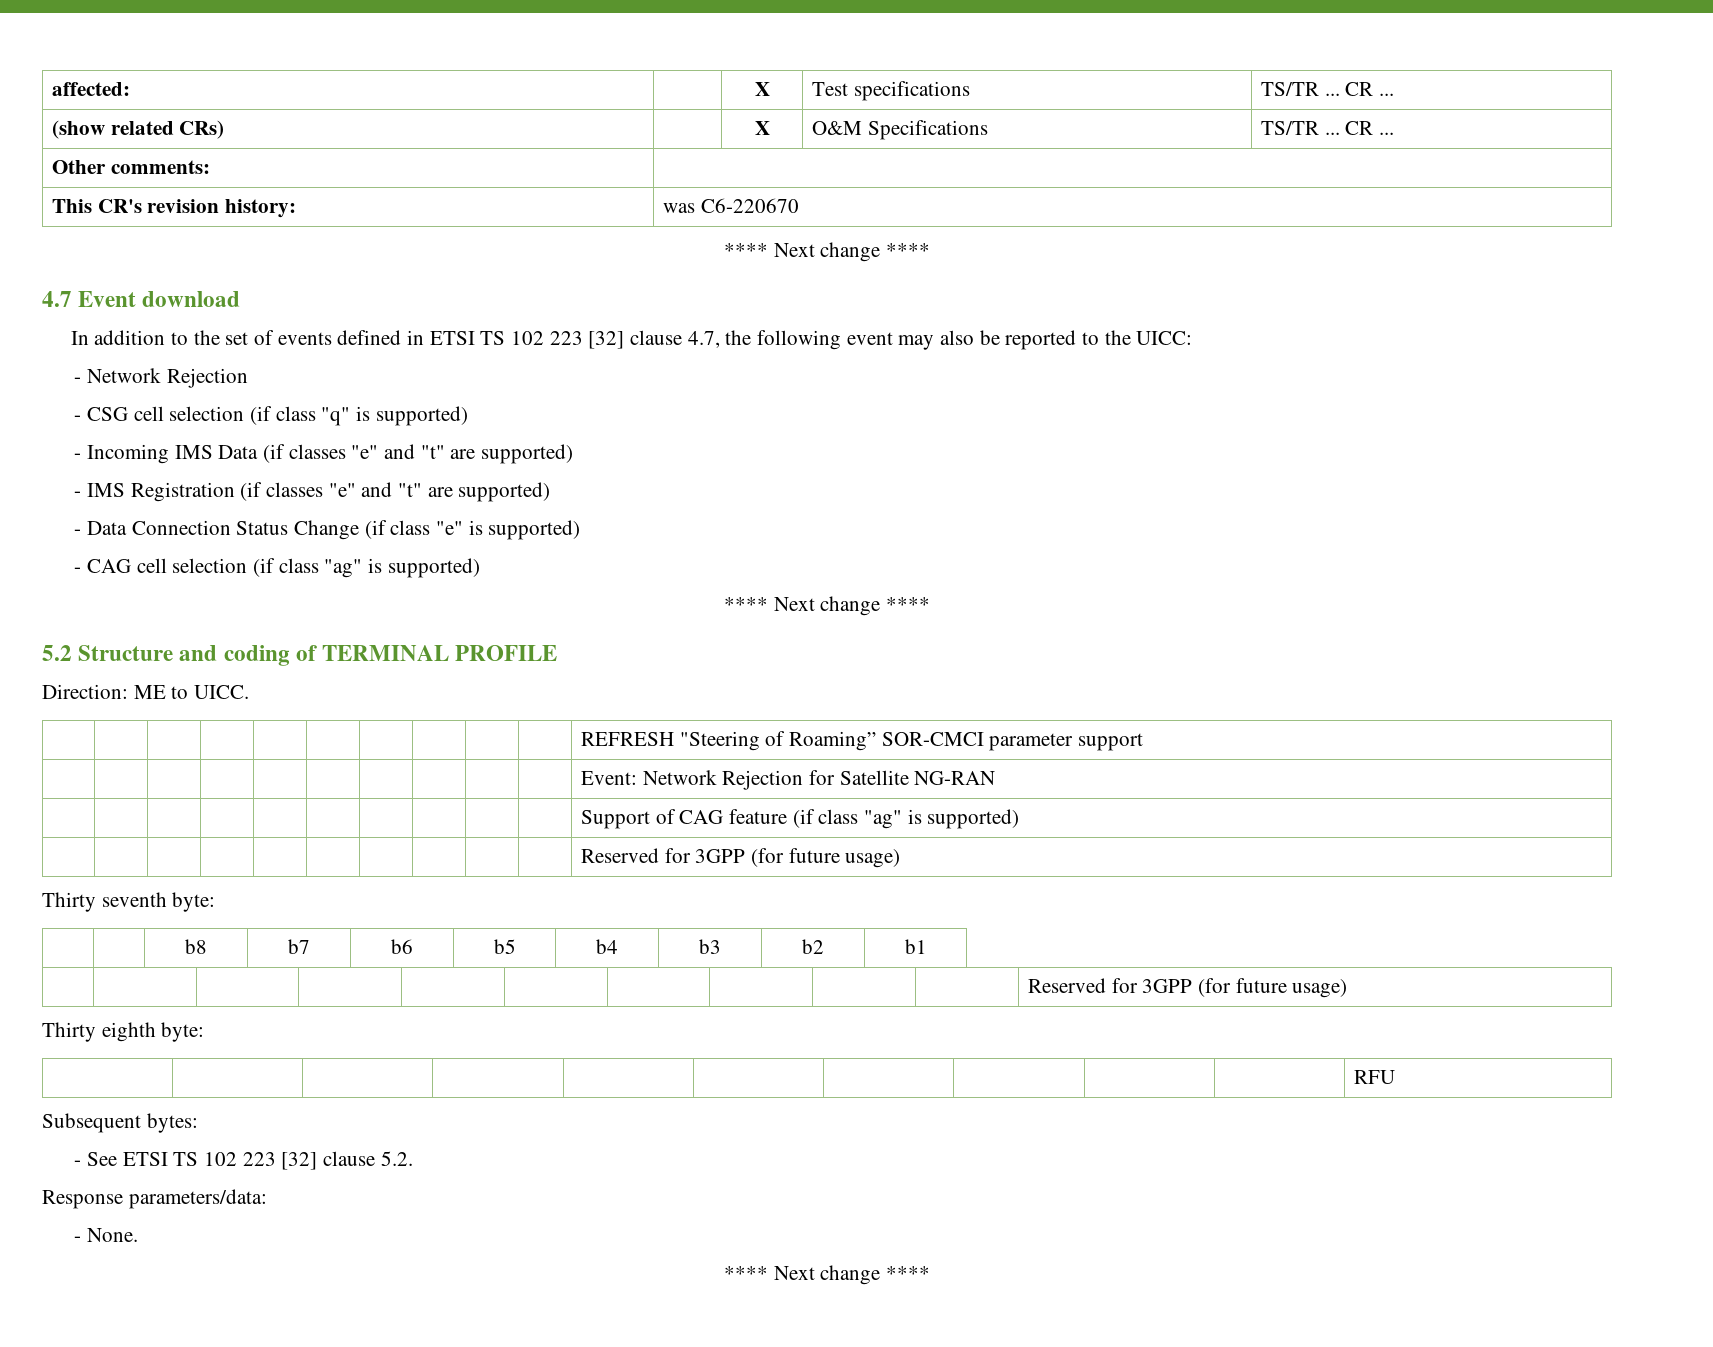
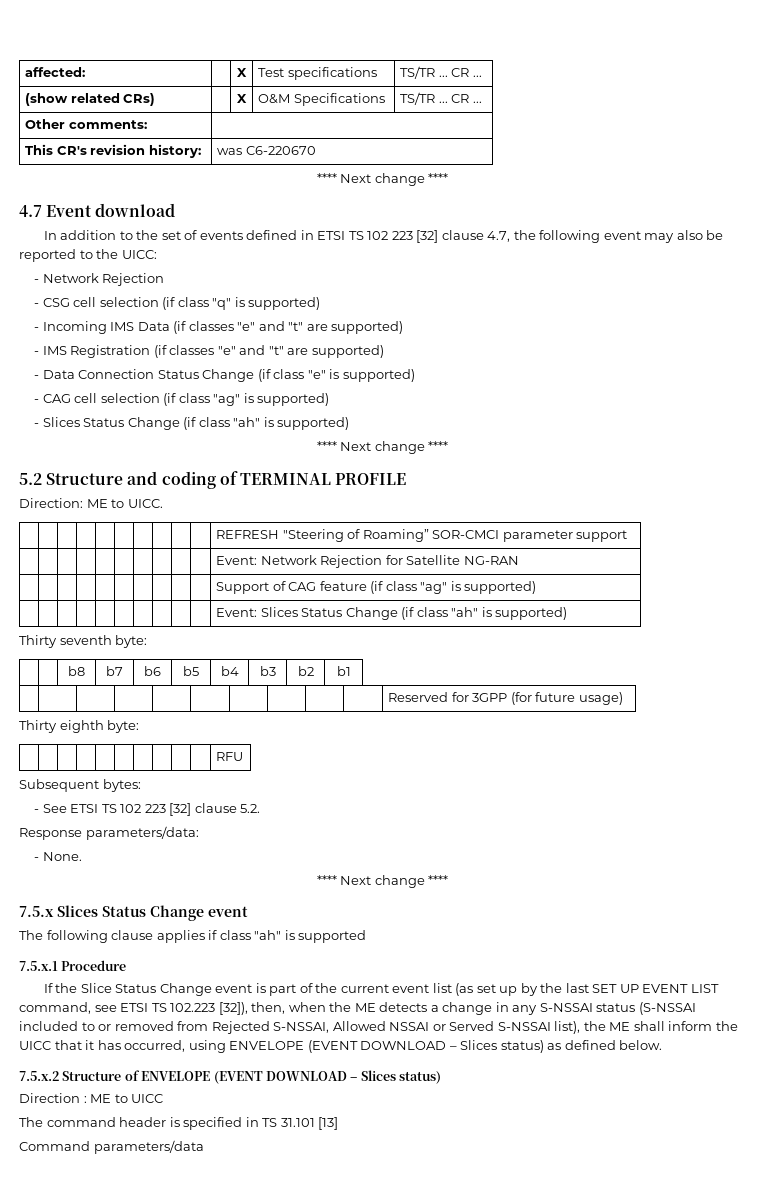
+ - Slices Status Change (if class "ah" is supported)
  | | | | | | | | | | Support of CAG feature (if class "ag" is supported)
- | | | | | | | | | | Reserved for 3GPP (for future usage)
+ | | | | | | | | | | Event: Slices Status Change (if class "ah" is supported)
+ 7.5.x Slices Status Change event
+ The following clause applies if class "ah" is supported
+ 7.5.x.1 Procedure
+ If the Slice Status Change event is part of the current event list (as set up by the last SET UP EVENT LIST command, see ETSI TS 102.223 [32]), then, when the ME detects a change in any S-NSSAI status (S-NSSAI included to or removed from Rejected S-NSSAI, Allowed NSSAI or Served S-NSSAI list), the ME shall inform the UICC that it has occurred, using ENVELOPE (EVENT DOWNLOAD – Slices status) as defined below.
+ 7.5.x.2 Structure of ENVELOPE (EVENT DOWNLOAD – Slices status)
+ Direction : ME to UICC
+ The command header is specified in TS 31.101 [13]
+ Command parameters/data

